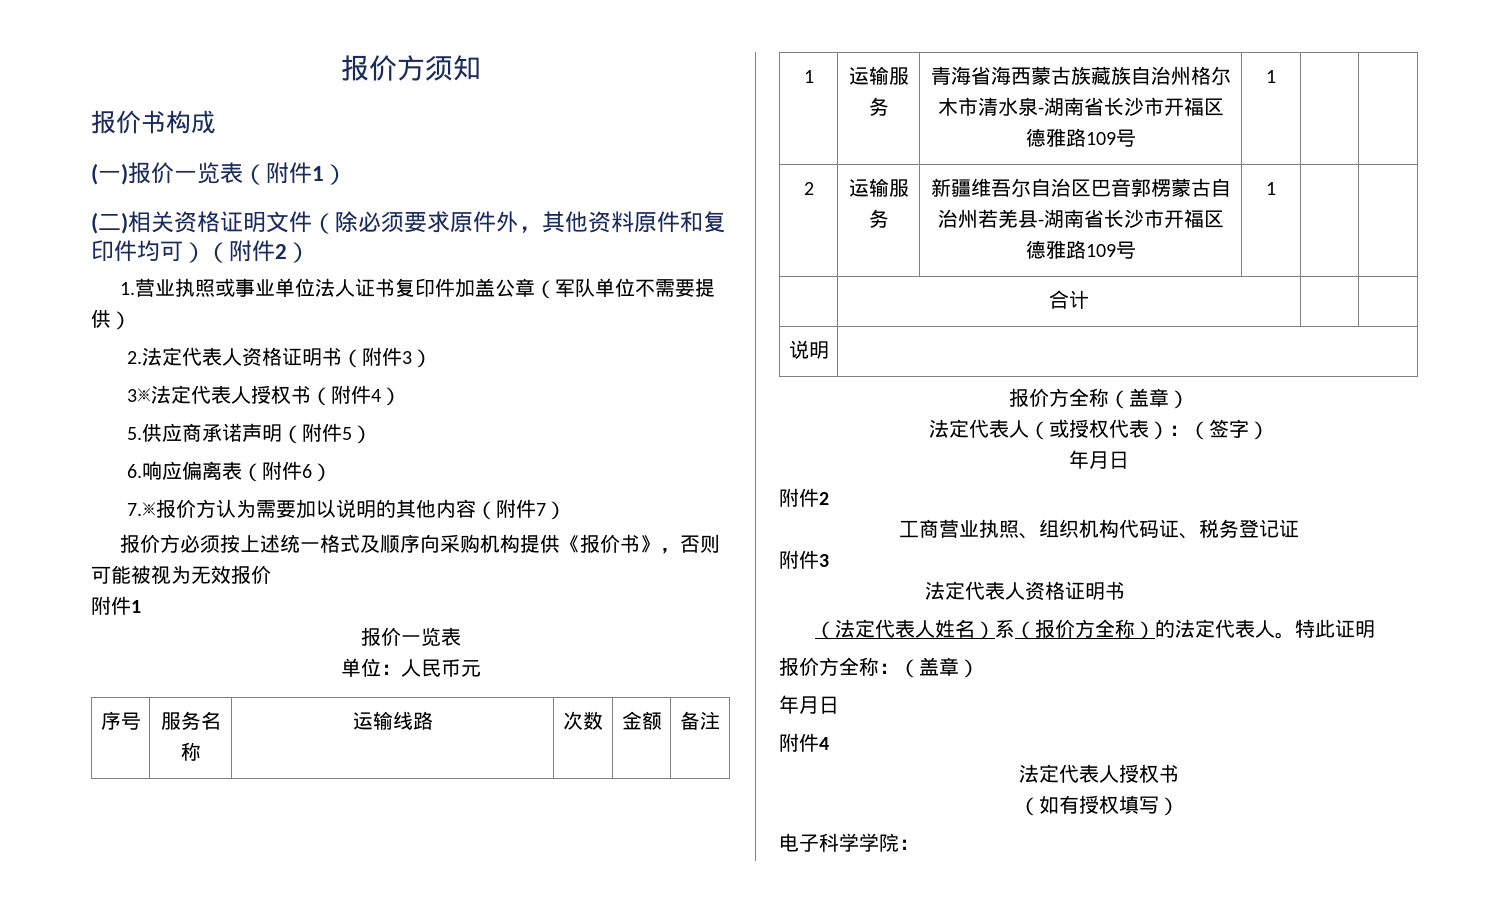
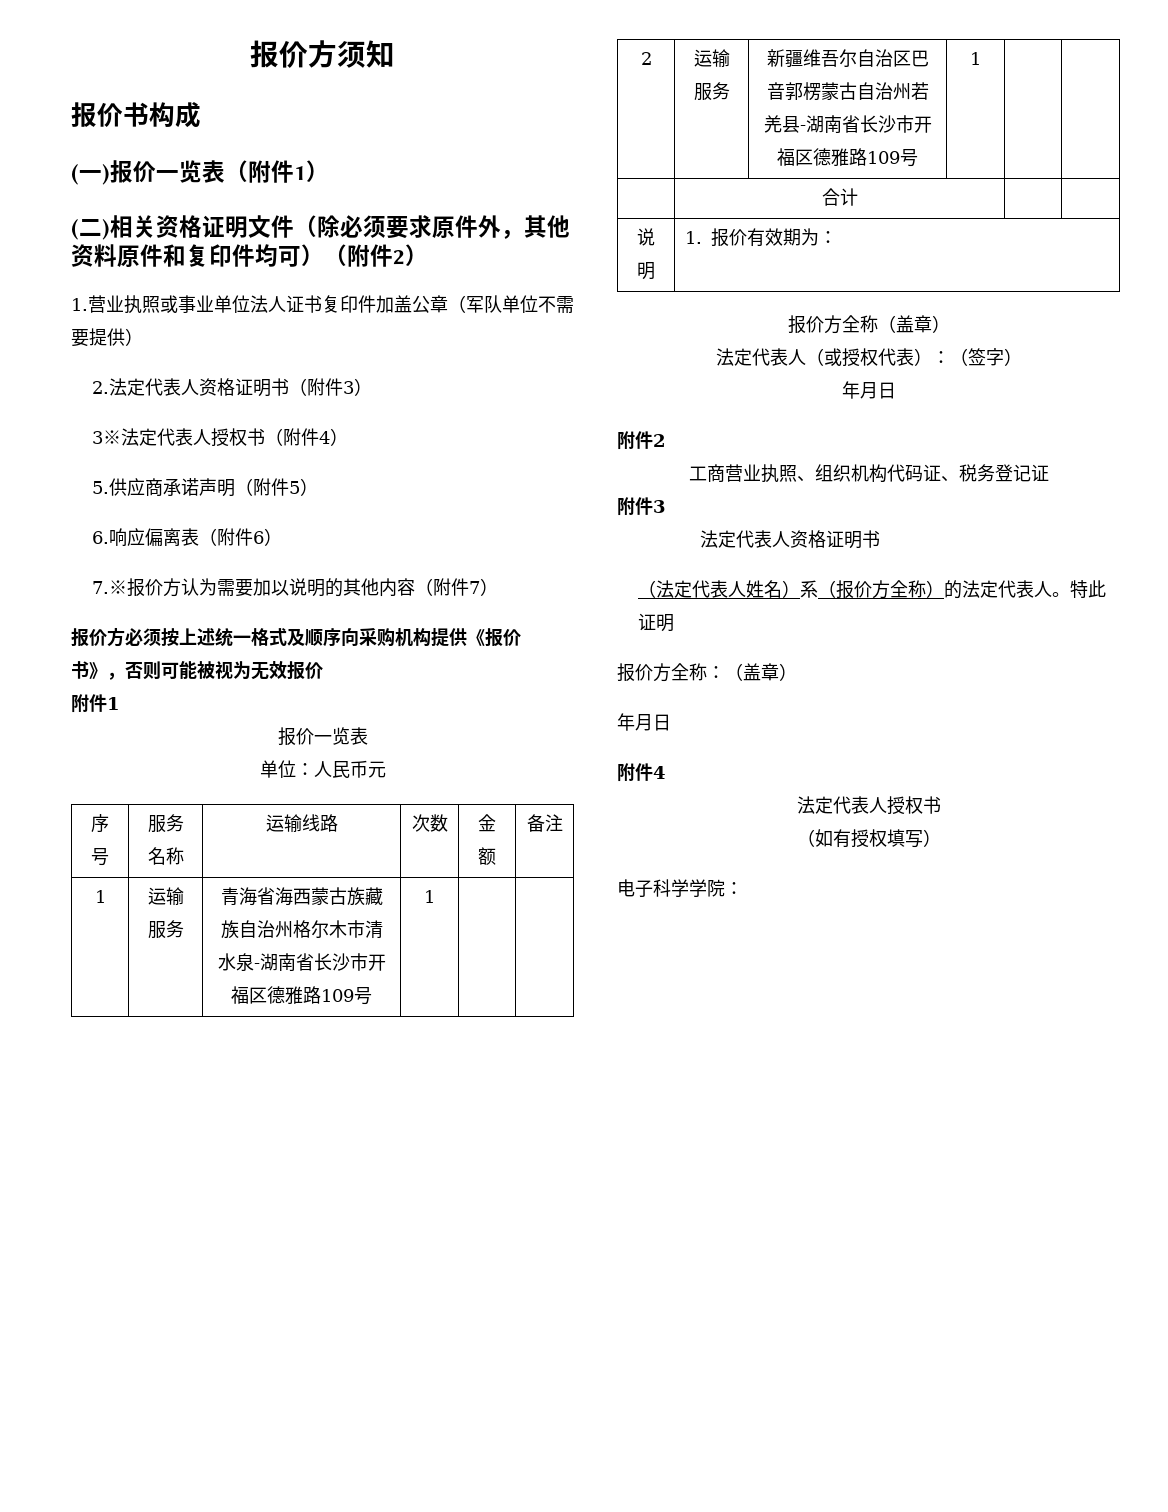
- 说明 |
+ 说明 | 1.报价有效期为：

